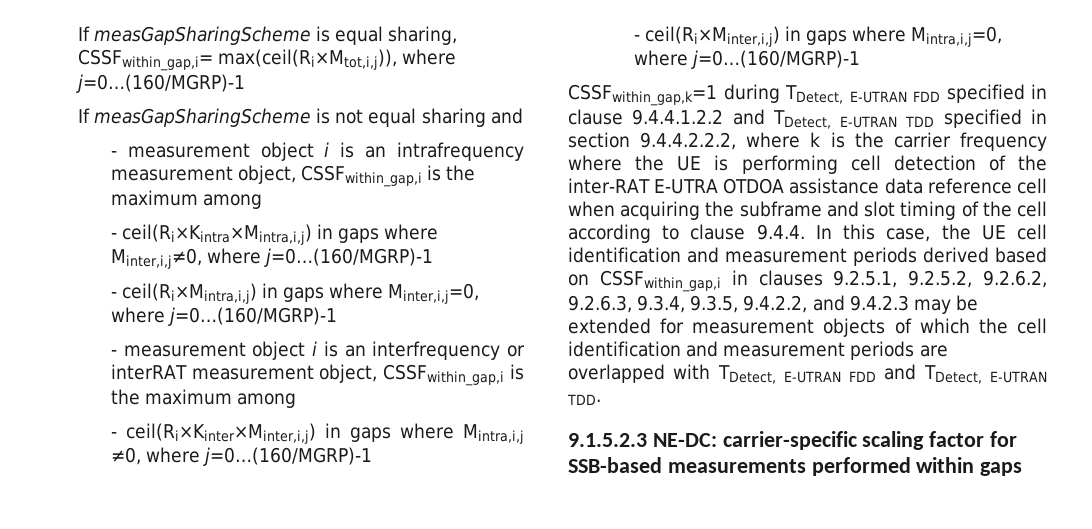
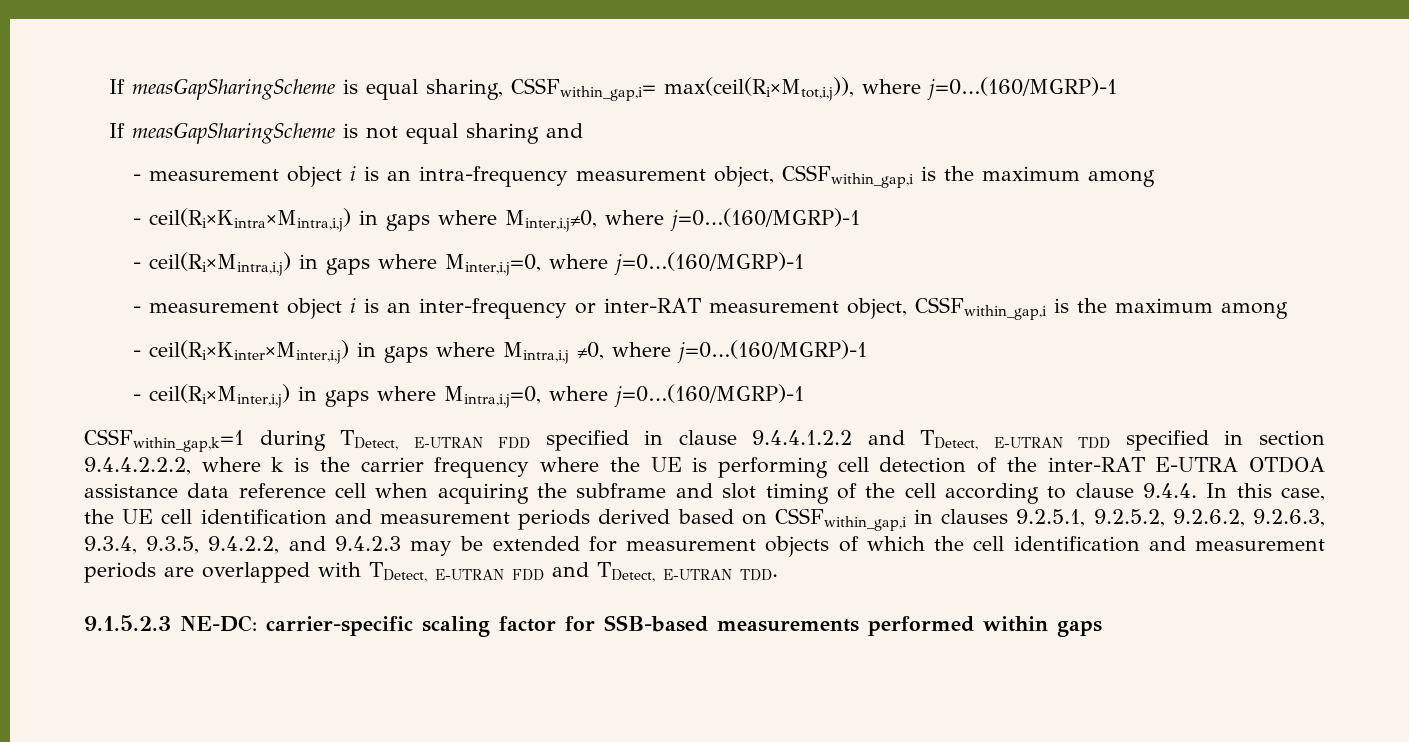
- - measurement object i is an intrafrequency measurement object, CSSFwithin_gap,i is the maximum among
+ - measurement object i is an intra-frequency measurement object, CSSFwithin_gap,i is the maximum among
- - measurement object i is an interfrequency or interRAT measurement object, CSSFwithin_gap,i is the maximum among
+ - measurement object i is an inter-frequency or inter-RAT measurement object, CSSFwithin_gap,i is the maximum among

